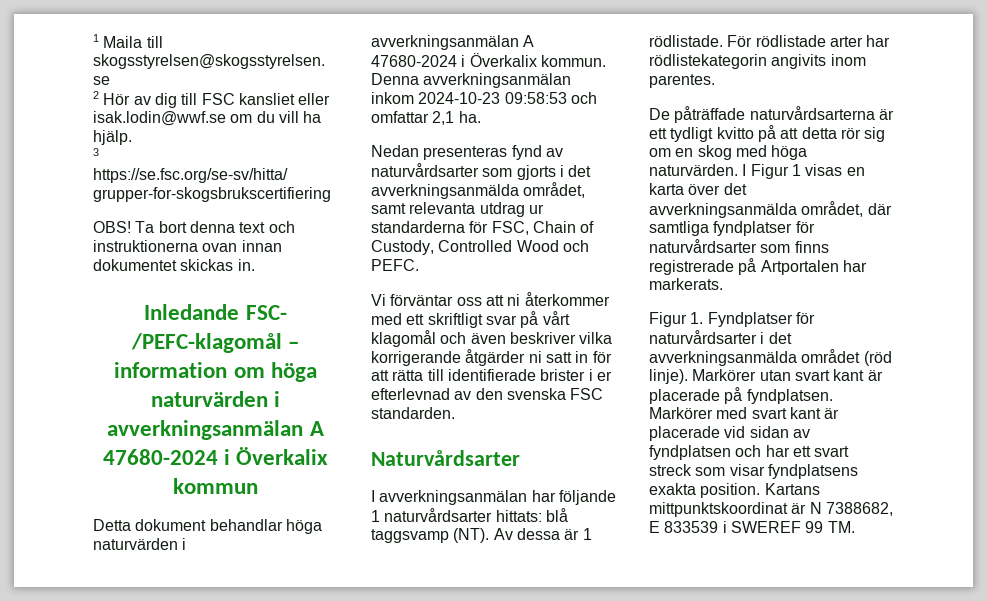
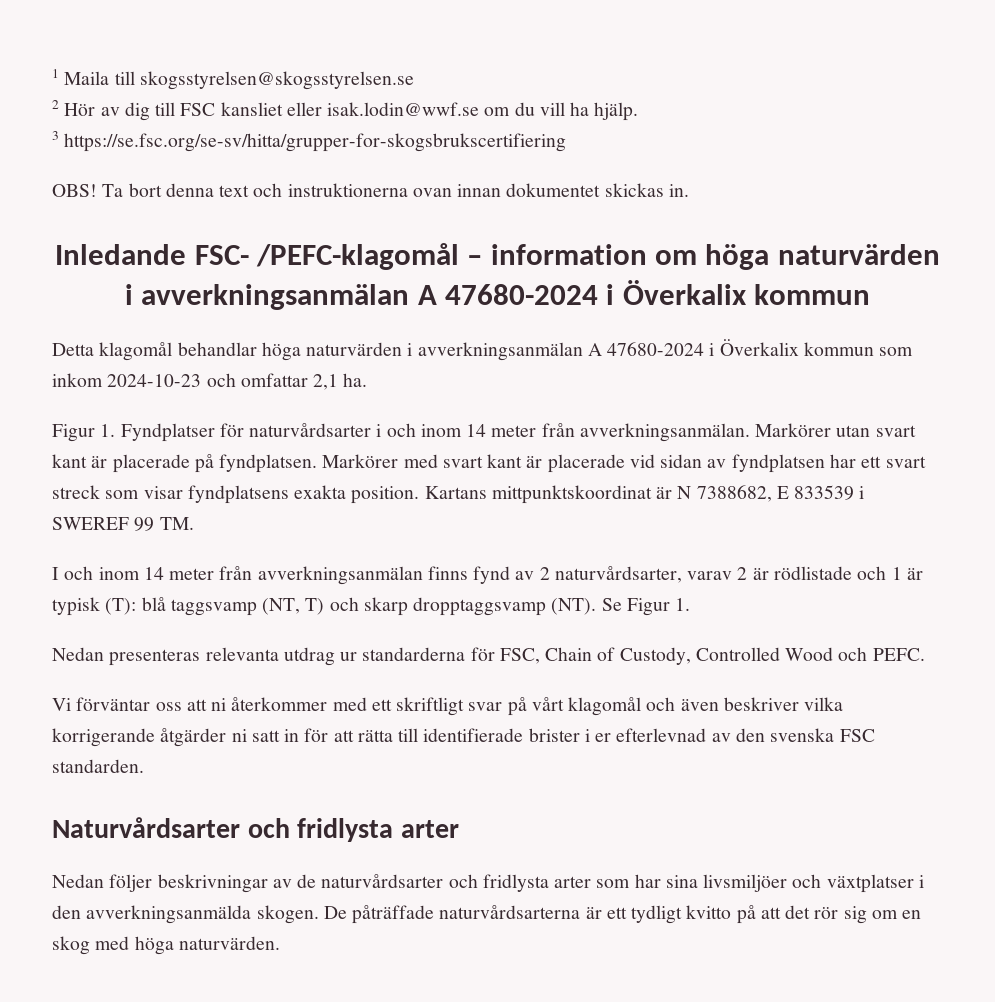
- Detta dokument behandlar höga naturvärden i avverkningsanmälan A 47680-2024 i Överkalix kommun. Denna avverkningsanmälan inkom 2024-10-23 09:58:53 och omfattar 2,1 ha.
+ Detta klagomål behandlar höga naturvärden i avverkningsanmälan A 47680-2024 i Överkalix kommun som inkom 2024-10-23 och omfattar 2,1 ha.
- Nedan presenteras fynd av naturvårdsarter som gjorts i det avverkningsanmälda området, samt relevanta utdrag ur standarderna för FSC, Chain of Custody, Controlled Wood och PEFC.
+ Figur 1. Fyndplatser för naturvårdsarter i och inom 14 meter från avverkningsanmälan. Markörer utan svart kant är placerade på fyndplatsen. Markörer med svart kant är placerade vid sidan av fyndplatsen har ett svart streck som visar fyndplatsens exakta position. Kartans mittpunktskoordinat är N 7388682, E 833539 i SWEREF 99 TM.
+ I och inom 14 meter från avverkningsanmälan finns fynd av 2 naturvårdsarter, varav 2 är rödlistade och 1 är typisk (T): blå taggsvamp (NT, T) och skarp dropptaggsvamp (NT). Se Figur 1.
+ Nedan presenteras relevanta utdrag ur standarderna för FSC, Chain of Custody, Controlled Wood och PEFC.
- Naturvårdsarter
- I avverkningsanmälan har följande 1 naturvårdsarter hittats: blå taggsvamp (NT). Av dessa är 1 rödlistade. För rödlistade arter har rödlistekategorin angivits inom parentes.
- De påträffade naturvårdsarterna är ett tydligt kvitto på att detta rör sig om en skog med höga naturvärden. I Figur 1 visas en karta över det avverkningsanmälda området, där samtliga fyndplatser för naturvårdsarter som finns registrerade på Artportalen har markerats.
- Figur 1. Fyndplatser för naturvårdsarter i det avverkningsanmälda området (röd linje). Markörer utan svart kant är placerade på fyndplatsen. Markörer med svart kant är placerade vid sidan av fyndplatsen och har ett svart streck som visar fyndplatsens exakta position. Kartans mittpunktskoordinat är N 7388682, E 833539 i SWEREF 99 TM.
+ Naturvårdsarter och fridlysta arter
+ Nedan följer beskrivningar av de naturvårdsarter och fridlysta arter som har sina livsmiljöer och växtplatser i den avverkningsanmälda skogen. De påträffade naturvårdsarterna är ett tydligt kvitto på att det rör sig om en skog med höga naturvärden.

